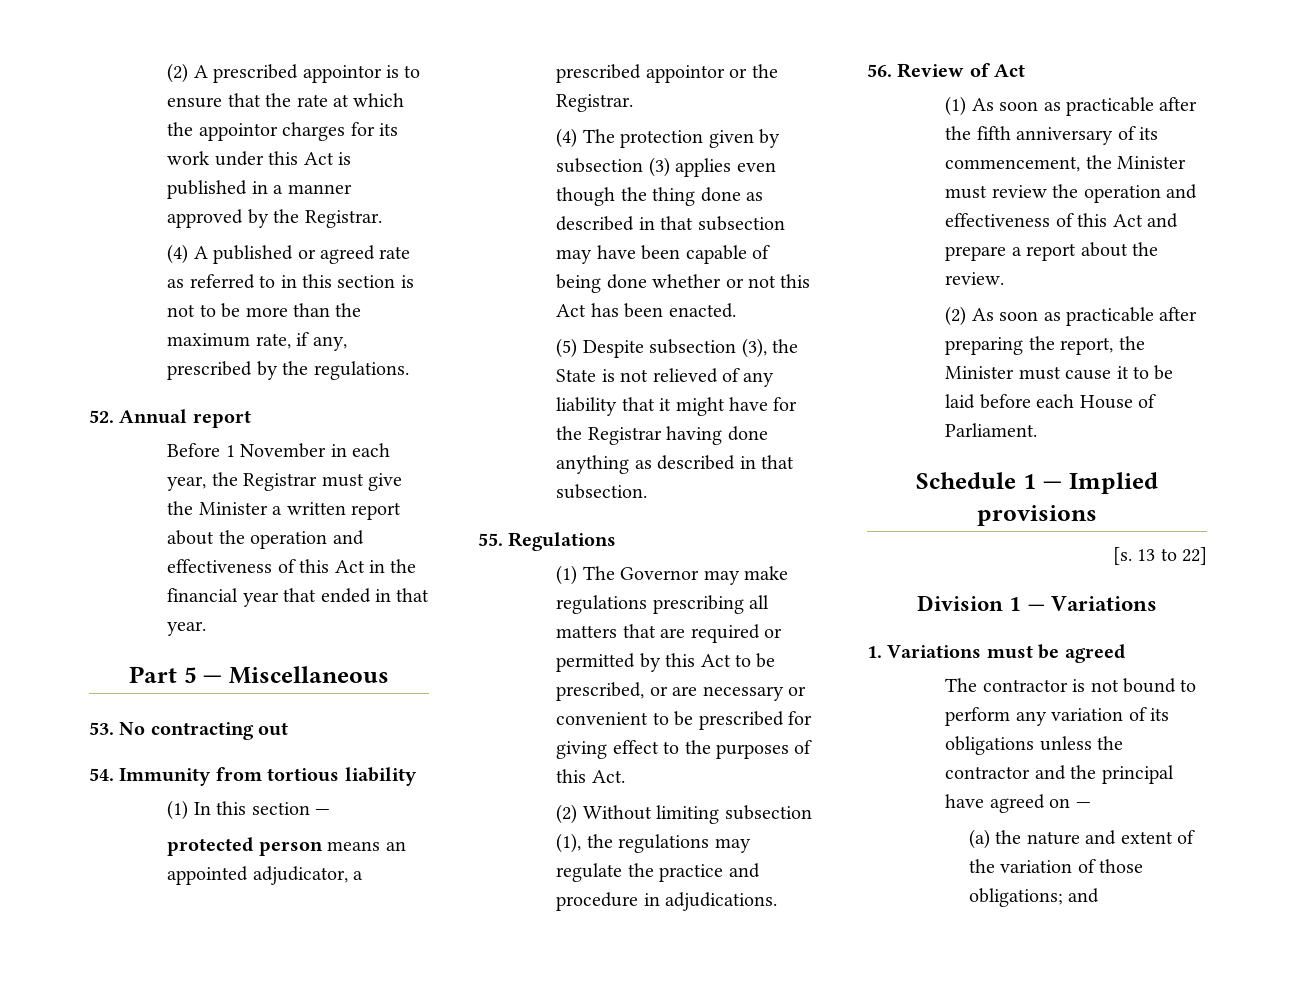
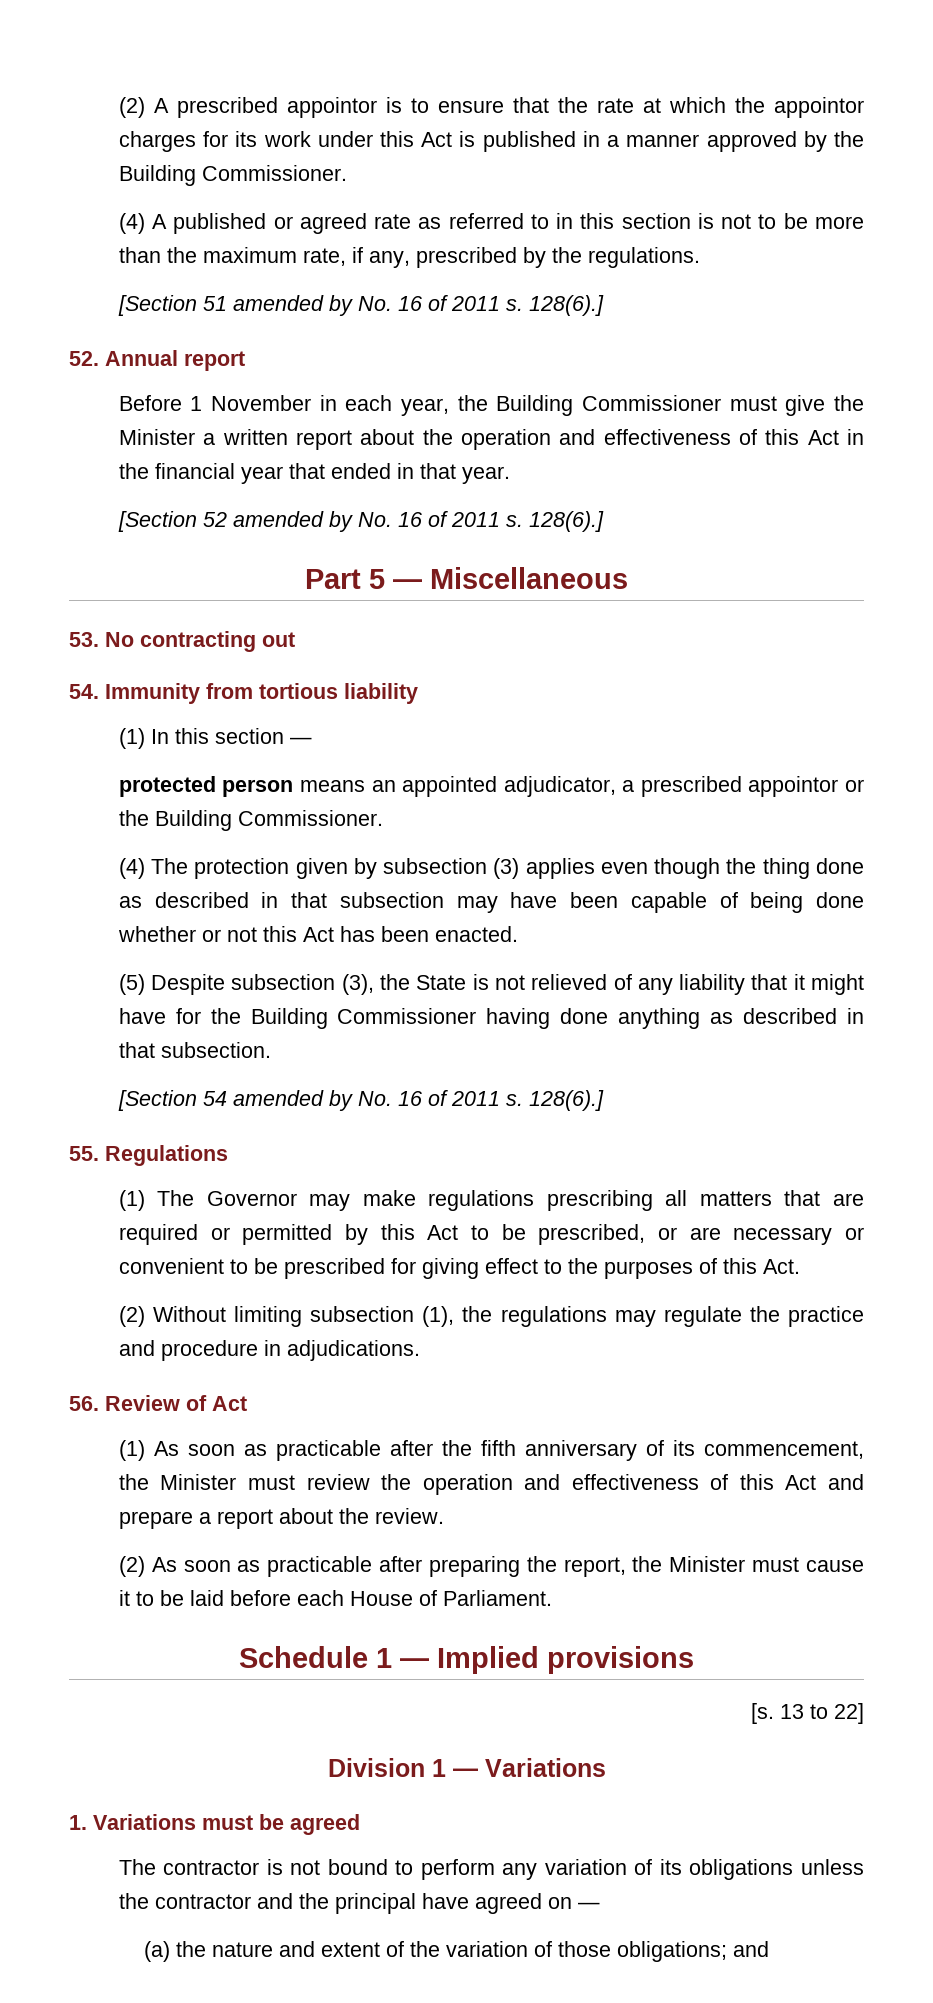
- (2) A prescribed appointor is to ensure that the rate at which the appointor charges for its work under this Act is published in a manner approved by the Registrar.
+ (2) A prescribed appointor is to ensure that the rate at which the appointor charges for its work under this Act is published in a manner approved by the Building Commissioner.
+ [Section 51 amended by No. 16 of 2011 s. 128(6).]
- Before 1 November in each year, the Registrar must give the Minister a written report about the operation and effectiveness of this Act in the financial year that ended in that year.
+ Before 1 November in each year, the Building Commissioner must give the Minister a written report about the operation and effectiveness of this Act in the financial year that ended in that year.
+ [Section 52 amended by No. 16 of 2011 s. 128(6).]
- protected person means an appointed adjudicator, a prescribed appointor or the Registrar.
+ protected person means an appointed adjudicator, a prescribed appointor or the Building Commissioner.
- (5) Despite subsection (3), the State is not relieved of any liability that it might have for the Registrar having done anything as described in that subsection.
+ (5) Despite subsection (3), the State is not relieved of any liability that it might have for the Building Commissioner having done anything as described in that subsection.
+ [Section 54 amended by No. 16 of 2011 s. 128(6).]

